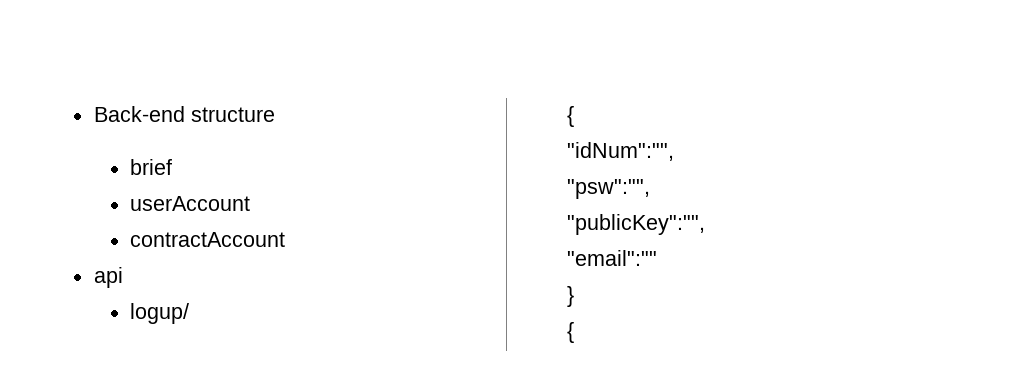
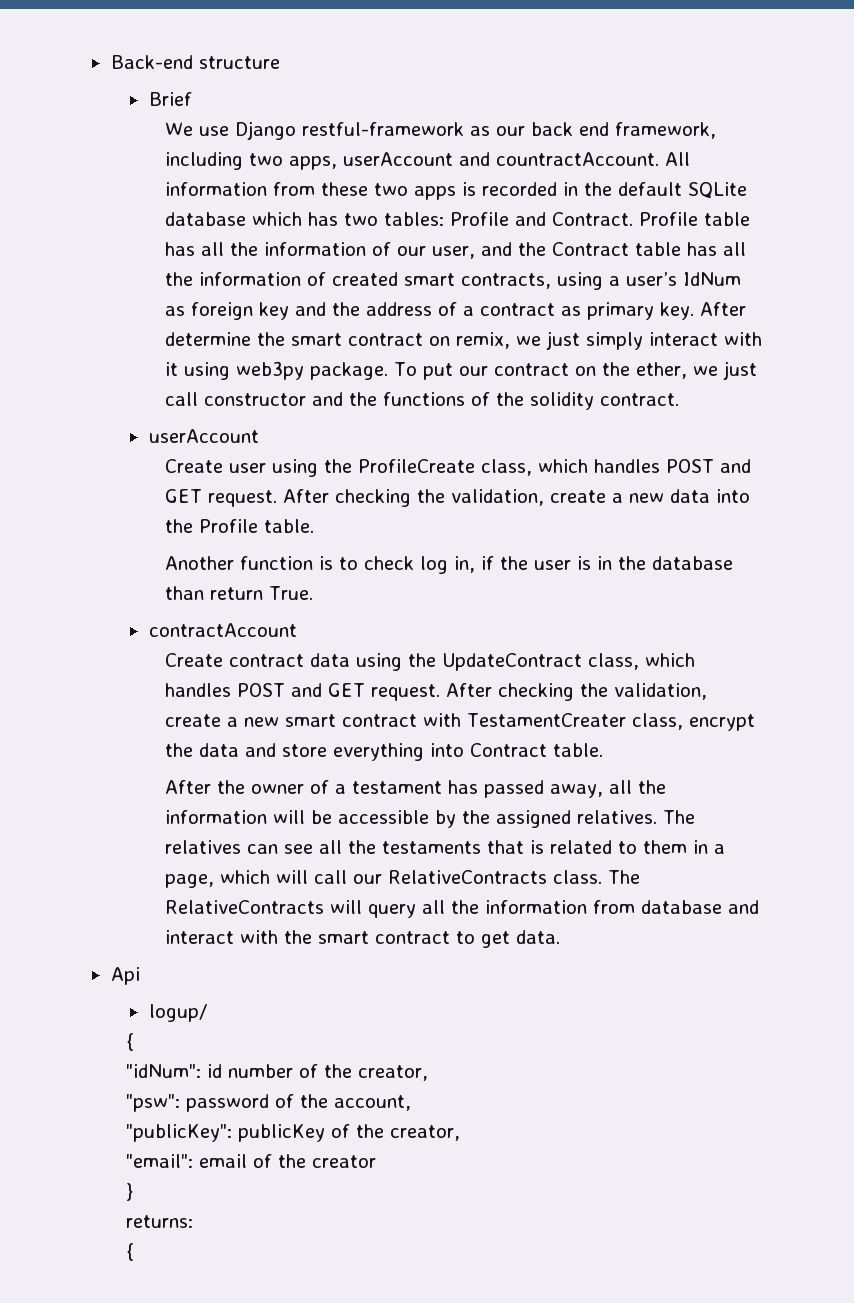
- brief
+ Brief
+ We use Django restful-framework as our back end framework, including two apps, userAccount and countractAccount. All information from these two apps is recorded in the default SQLite database which has two tables: Profile and Contract. Profile table has all the information of our user, and the Contract table has all the information of created smart contracts, using a user’s IdNum as foreign key and the address of a contract as primary key. After determine the smart contract on remix, we just simply interact with it using web3py package. To put our contract on the ether, we just call constructor and the functions of the solidity contract.
  userAccount
+ Create user using the ProfileCreate class, which handles POST and GET request. After checking the validation, create a new data into the Profile table.
+ Another function is to check log in, if the user is in the database than return True.
  contractAccount
- api
+ Create contract data using the UpdateContract class, which handles POST and GET request. After checking the validation, create a new smart contract with TestamentCreater class, encrypt the data and store everything into Contract table.
+ After the owner of a testament has passed away, all the information will be accessible by the assigned relatives. The relatives can see all the testaments that is related to them in a page, which will call our RelativeContracts class. The RelativeContracts will query all the information from database and interact with the smart contract to get data.
+ Api
  logup/
  {
- "idNum":"",
- "psw":"",
- "publicKey":"",
- "email":""
+ "idNum": id number of the creator,
+ "psw": password of the account,
+ "publicKey": publicKey of the creator,
+ "email": email of the creator
+ returns:

